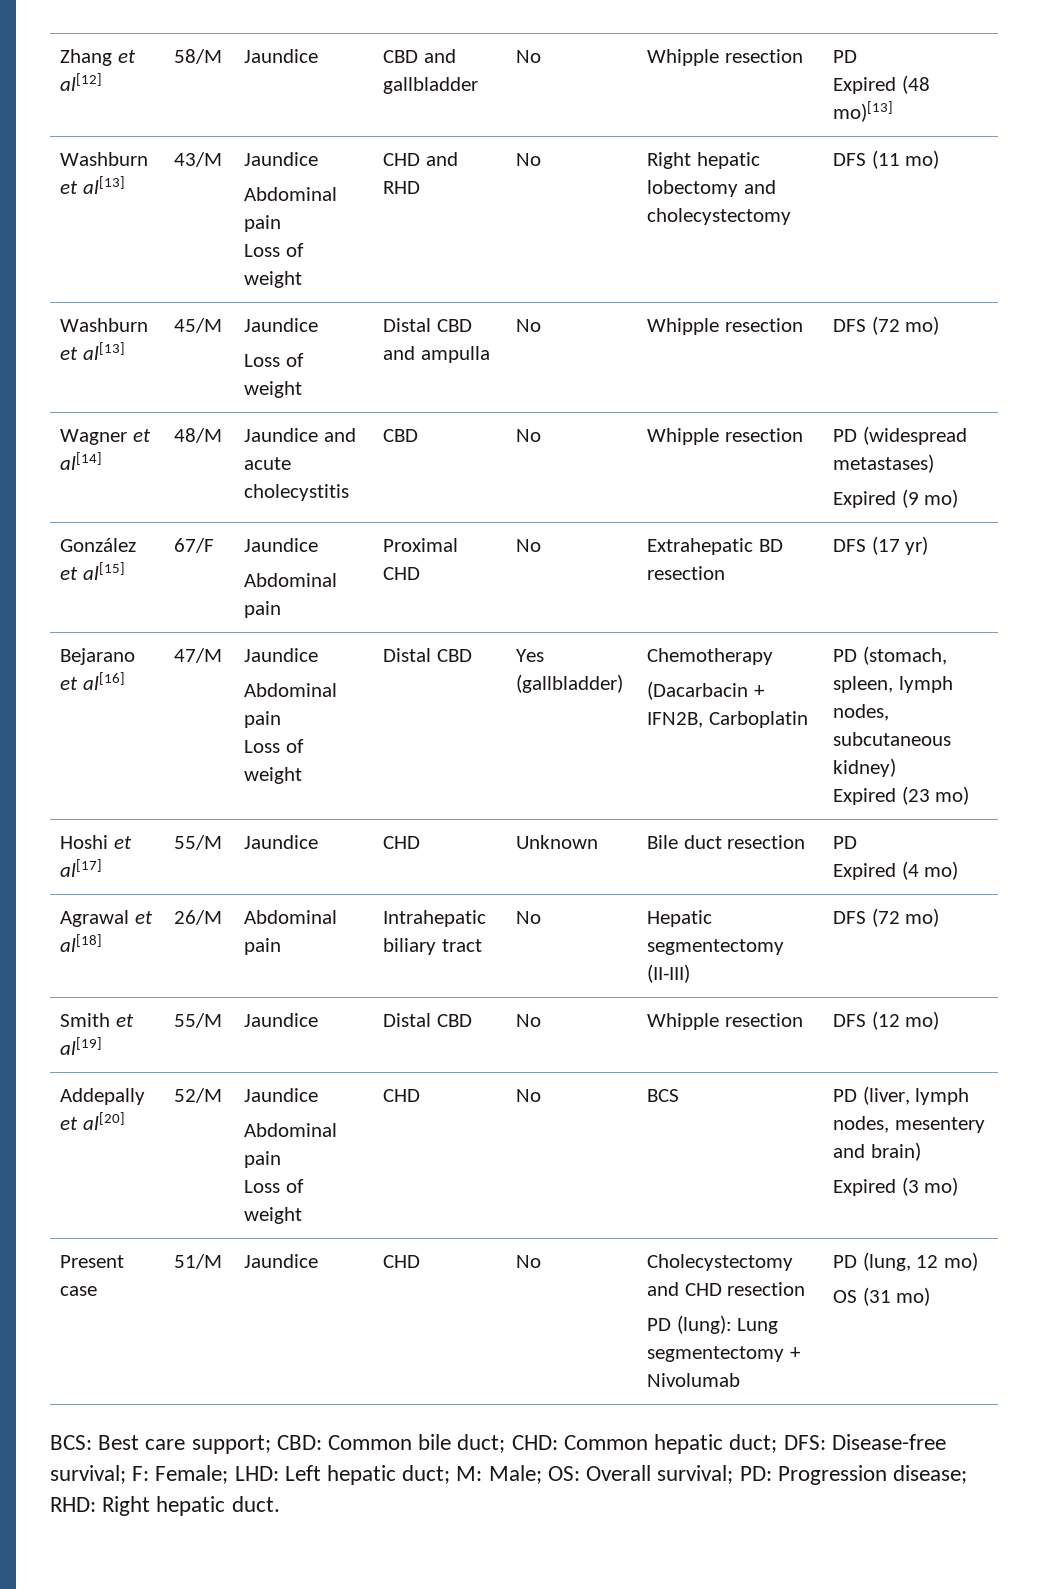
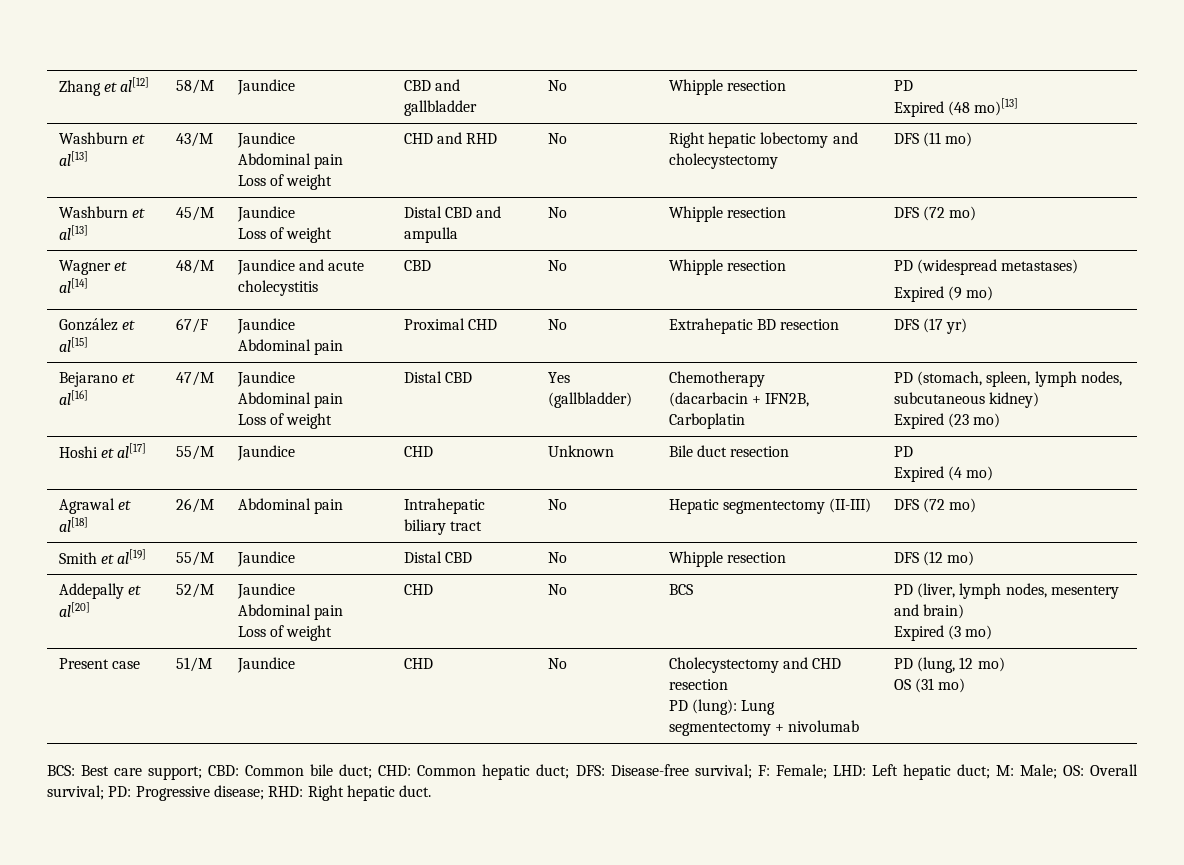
  Bejarano et al[16] | 47/M | Jaundice
  Abdominal pain
  Loss of weight | Distal CBD | Yes (gallbladder) | Chemotherapy
- (Dacarbacin + IFN2B, Carboplatin | PD (stomach, spleen, lymph nodes, subcutaneous kidney)
+ (dacarbacin + IFN2B, Carboplatin | PD (stomach, spleen, lymph nodes, subcutaneous kidney)
  Present case | 51/M | Jaundice | CHD | No | Cholecystectomy and CHD resection
- PD (lung): Lung segmentectomy + Nivolumab | PD (lung, 12 mo)
+ PD (lung): Lung segmentectomy + nivolumab | PD (lung, 12 mo)
- BCS: Best care support; CBD: Common bile duct; CHD: Common hepatic duct; DFS: Disease-free survival; F: Female; LHD: Left hepatic duct; M: Male; OS: Overall survival; PD: Progression disease; RHD: Right hepatic duct.
+ BCS: Best care support; CBD: Common bile duct; CHD: Common hepatic duct; DFS: Disease-free survival; F: Female; LHD: Left hepatic duct; M: Male; OS: Overall survival; PD: Progressive disease; RHD: Right hepatic duct.

